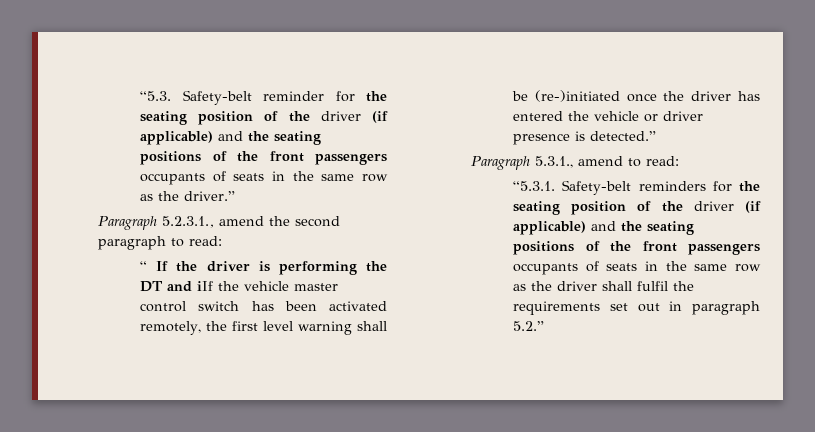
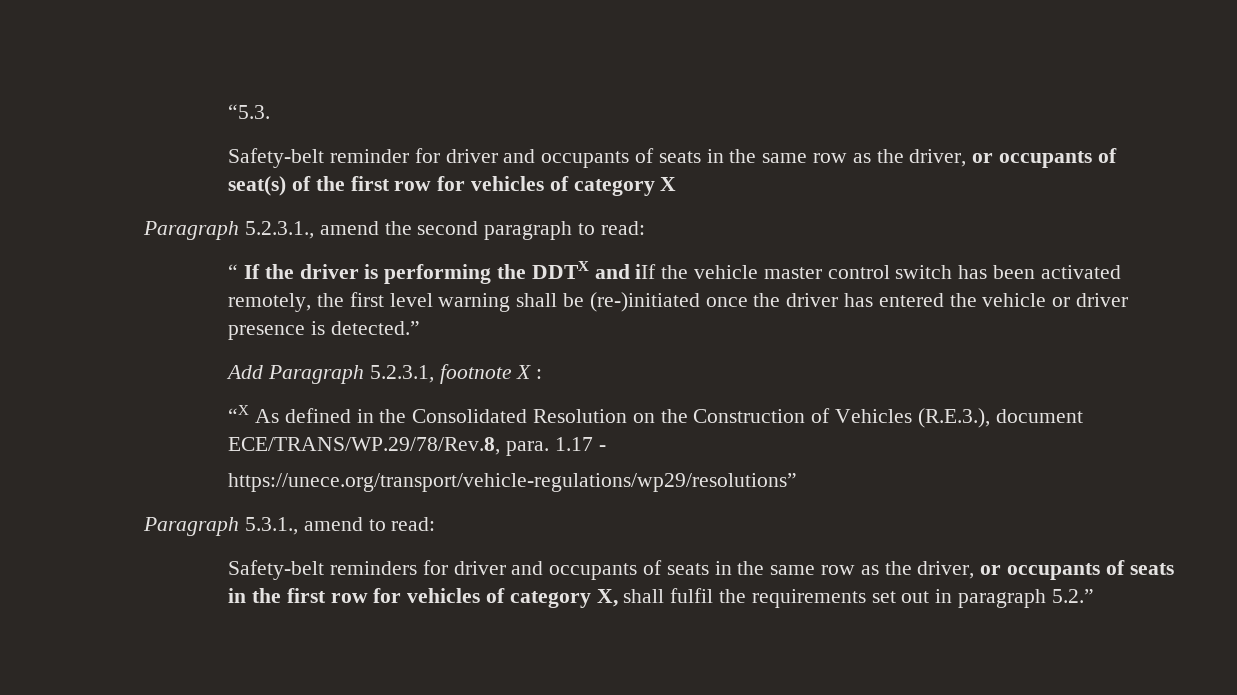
- “5.3. Safety-belt reminder for the seating position of the driver (if applicable) and the seating positions of the front passengers occupants of seats in the same row as the driver.”
+ “5.3.
+ Safety-belt reminder for driver and occupants of seats in the same row as the driver, or occupants of seat(s) of the first row for vehicles of category X
- “ If the driver is performing the DT and iIf the vehicle master control switch has been activated remotely, the first level warning shall be (re-)initiated once the driver has entered the vehicle or driver presence is detected.”
+ “ If the driver is performing the DDTX and iIf the vehicle master control switch has been activated remotely, the first level warning shall be (re-)initiated once the driver has entered the vehicle or driver presence is detected.”
+ Add Paragraph 5.2.3.1, footnote X :
+ “X As defined in the Consolidated Resolution on the Construction of Vehicles (R.E.3.), document ECE/TRANS/WP.29/78/Rev.8, para. 1.17 -
+ https://unece.org/transport/vehicle-regulations/wp29/resolutions”
- “5.3.1. Safety-belt reminders for the seating position of the driver (if applicable) and the seating positions of the front passengers occupants of seats in the same row as the driver shall fulfil the requirements set out in paragraph 5.2.”
+ Safety-belt reminders for driver and occupants of seats in the same row as the driver, or occupants of seats in the first row for vehicles of category X, shall fulfil the requirements set out in paragraph 5.2.”

